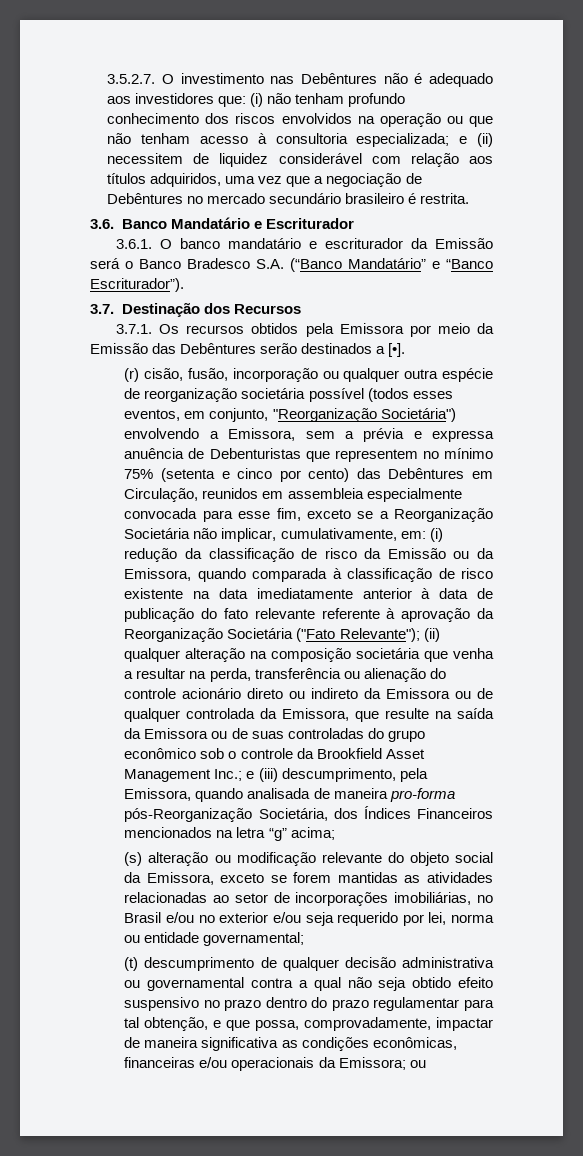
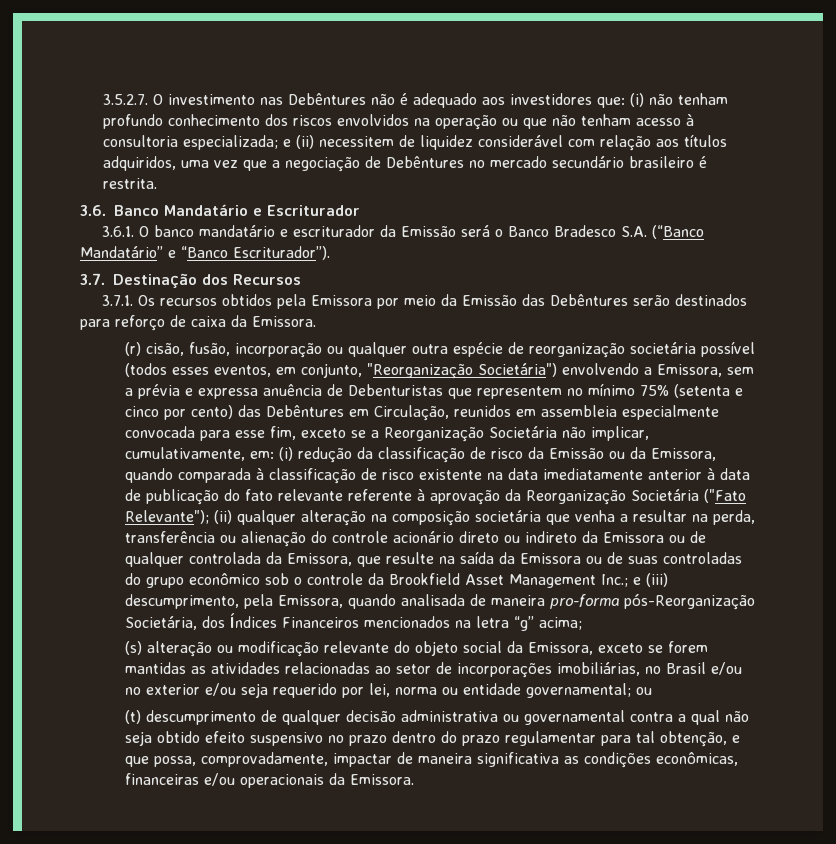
- 3.7.1. Os recursos obtidos pela Emissora por meio da Emissão das Debêntures serão destinados a [•].
+ 3.7.1. Os recursos obtidos pela Emissora por meio da Emissão das Debêntures serão destinados para reforço de caixa da Emissora.
- (s) alteração ou modificação relevante do objeto social da Emissora, exceto se forem mantidas as atividades relacionadas ao setor de incorporações imobiliárias, no Brasil e/ou no exterior e/ou seja requerido por lei, norma ou entidade governamental;
+ (s) alteração ou modificação relevante do objeto social da Emissora, exceto se forem mantidas as atividades relacionadas ao setor de incorporações imobiliárias, no Brasil e/ou no exterior e/ou seja requerido por lei, norma ou entidade governamental; ou
- (t) descumprimento de qualquer decisão administrativa ou governamental contra a qual não seja obtido efeito suspensivo no prazo dentro do prazo regulamentar para tal obtenção, e que possa, comprovadamente, impactar de maneira significativa as condições econômicas, financeiras e/ou operacionais da Emissora; ou
+ (t) descumprimento de qualquer decisão administrativa ou governamental contra a qual não seja obtido efeito suspensivo no prazo dentro do prazo regulamentar para tal obtenção, e que possa, comprovadamente, impactar de maneira significativa as condições econômicas, financeiras e/ou operacionais da Emissora.

